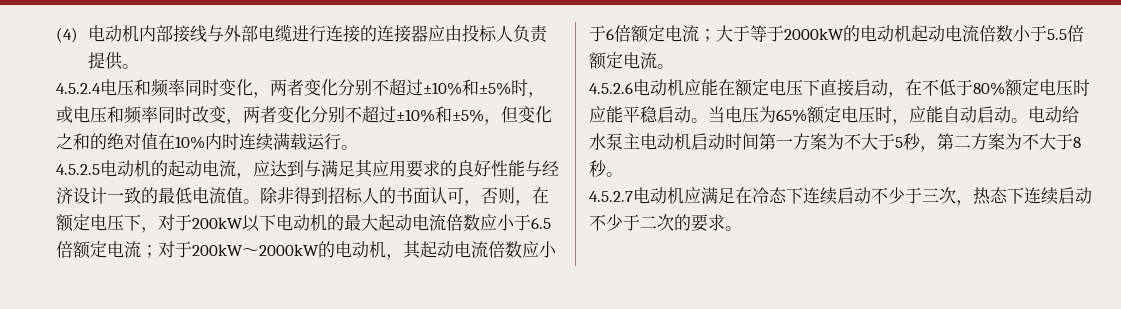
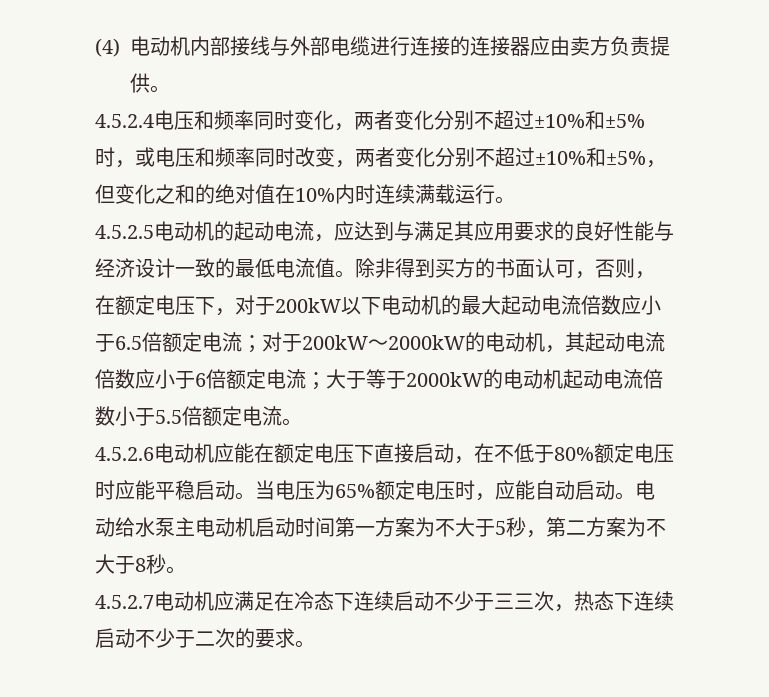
- (4)电动机内部接线与外部电缆进行连接的连接器应由投标人负责提供。
+ (4)电动机内部接线与外部电缆进行连接的连接器应由卖方负责提供。
- 除非得到招标人的书面认可，否则，在额定电压下，对于200kW以下电动机的最大起动电流倍数应小于6.5倍额定电流；对于200kW～2000kW的电动机，其起动电流倍数应小于6倍额定电流；大于等于2000kW的电动机起动电流倍数小于5.5倍额定电流。
+ 除非得到买方的书面认可，否则，在额定电压下，对于200kW以下电动机的最大起动电流倍数应小于6.5倍额定电流；对于200kW～2000kW的电动机，其起动电流倍数应小于6倍额定电流；大于等于2000kW的电动机起动电流倍数小于5.5倍额定电流。
- 4.5.2.7电动机应满足在冷态下连续启动不少于三次，热态下连续启动不少于二次的要求。
+ 4.5.2.7电动机应满足在冷态下连续启动不少于三三次，热态下连续启动不少于二次的要求。

